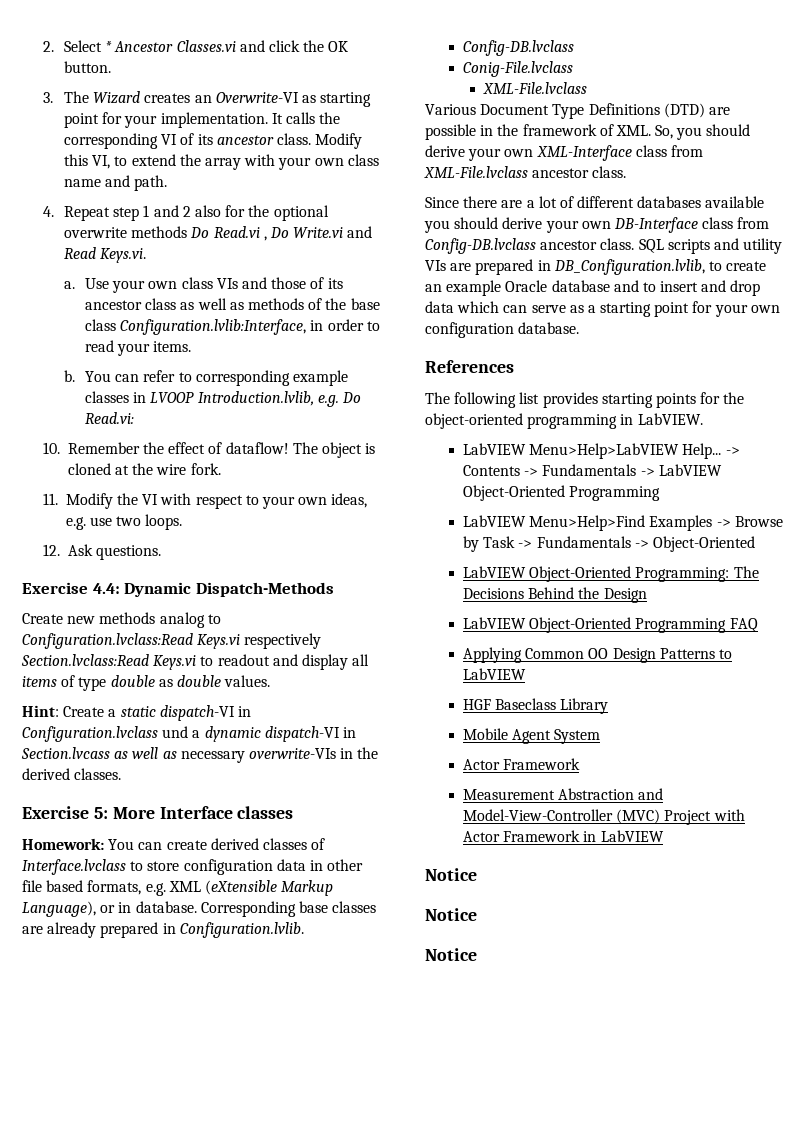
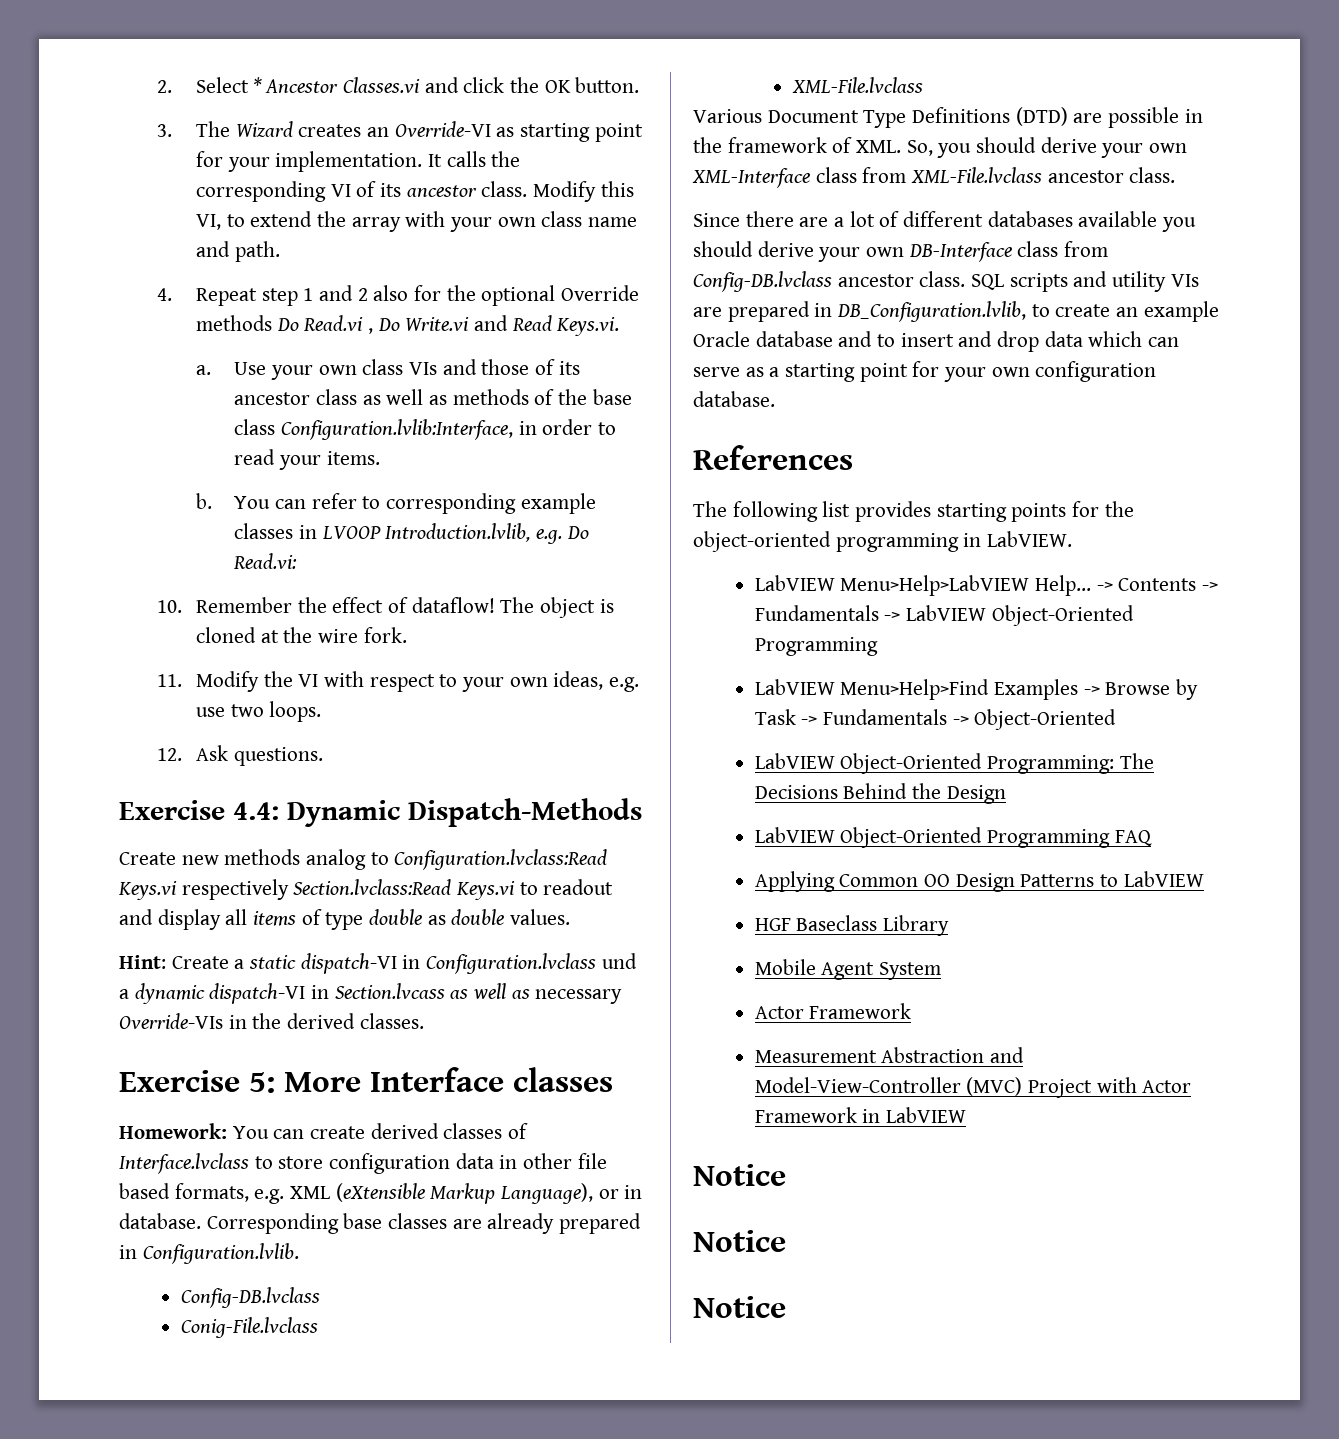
- 3. The Wizard creates an Overwrite-VI as starting point for your implementation.
+ 3. The Wizard creates an Override-VI as starting point for your implementation.
- 4. Repeat step 1 and 2 also for the optional overwrite methods Do Read.vi , Do Write.vi and Read Keys.vi.
+ 4. Repeat step 1 and 2 also for the optional Override methods Do Read.vi , Do Write.vi and Read Keys.vi.
- Hint: Create a static dispatch-VI in Configuration.lvclass und a dynamic dispatch-VI in Section.lvcass as well as necessary overwrite-VIs in the derived classes.
+ Hint: Create a static dispatch-VI in Configuration.lvclass und a dynamic dispatch-VI in Section.lvcass as well as necessary Override-VIs in the derived classes.

